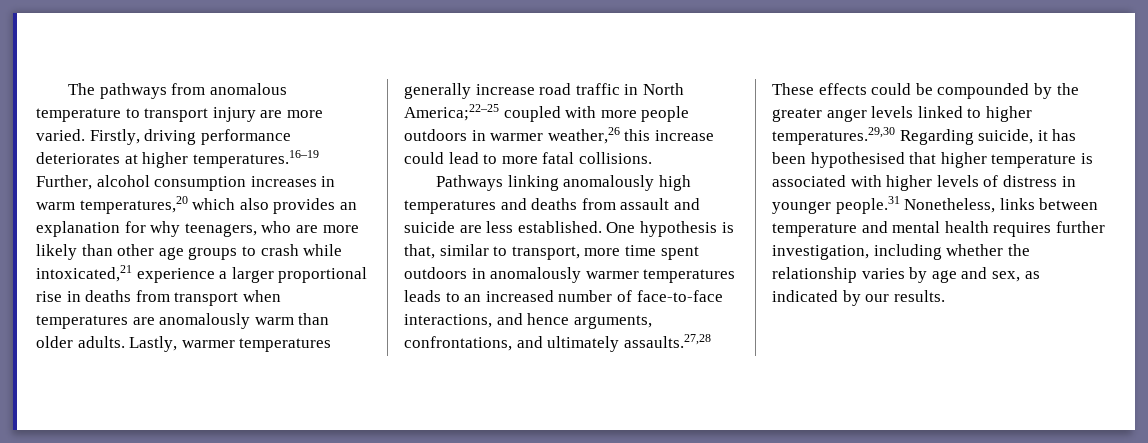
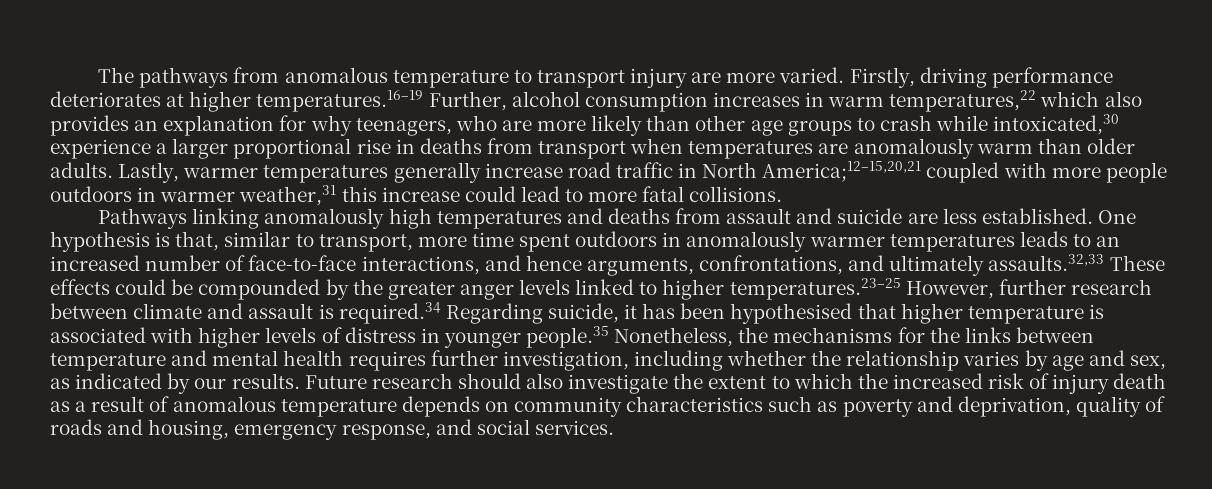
- Firstly, driving performance deteriorates at higher temperatures.16–19 Further, alcohol consumption increases in warm temperatures,20 which also provides an explanation for why teenagers, who are more likely than other age groups to crash while intoxicated,21 experience a larger proportional rise in deaths from transport when temperatures are anomalously warm than older adults.
+ Firstly, driving performance deteriorates at higher temperatures.16–19 Further, alcohol consumption increases in warm temperatures,22 which also provides an explanation for why teenagers, who are more likely than other age groups to crash while intoxicated,30 experience a larger proportional rise in deaths from transport when temperatures are anomalously warm than older adults.
- Lastly, warmer temperatures generally increase road traffic in North America;22–25 coupled with more people outdoors in warmer weather,26 this increase could lead to more fatal collisions.
+ Lastly, warmer temperatures generally increase road traffic in North America;12–15,20,21 coupled with more people outdoors in warmer weather,31 this increase could lead to more fatal collisions.
- One hypothesis is that, similar to transport, more time spent outdoors in anomalously warmer temperatures leads to an increased number of face-to-face interactions, and hence arguments, confrontations, and ultimately assaults.27,28 These effects could be compounded by the greater anger levels linked to higher temperatures.29,30 Regarding suicide, it has been hypothesised that higher temperature is associated with higher levels of distress in younger people.31 Nonetheless, links between temperature and mental health requires further investigation, including whether the relationship varies by age and sex, as indicated by our results.
+ One hypothesis is that, similar to transport, more time spent outdoors in anomalously warmer temperatures leads to an increased number of face-to-face interactions, and hence arguments, confrontations, and ultimately assaults.32,33 These effects could be compounded by the greater anger levels linked to higher temperatures.23–25 However, further research between climate and assault is required.34 Regarding suicide, it has been hypothesised that higher temperature is associated with higher levels of distress in younger people.35 Nonetheless, the mechanisms for the links between temperature and mental health requires further investigation, including whether the relationship varies by age and sex, as indicated by our results.
+ Future research should also investigate the extent to which the increased risk of injury death as a result of anomalous temperature depends on community characteristics such as poverty and deprivation, quality of roads and housing, emergency response, and social services.

